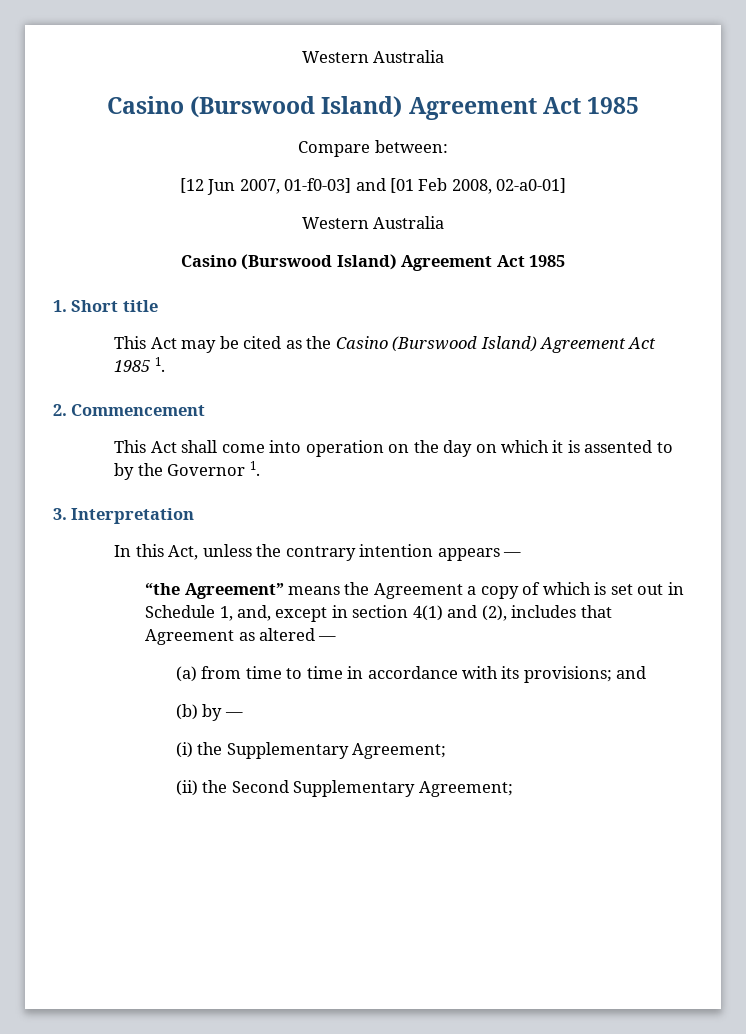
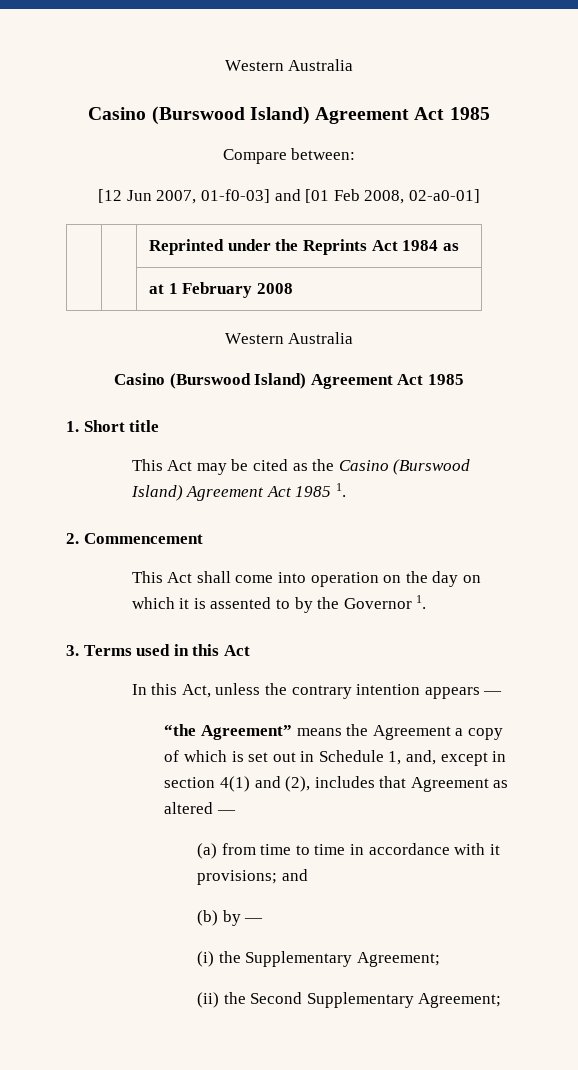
+ | | Reprinted under the Reprints Act 1984 as
+ | | at 1 February 2008
- 3. Interpretation
+ 3. Terms used in this Act
- (a) from time to time in accordance with its provisions; and
+ (a) from time to time in accordance with it provisions; and

